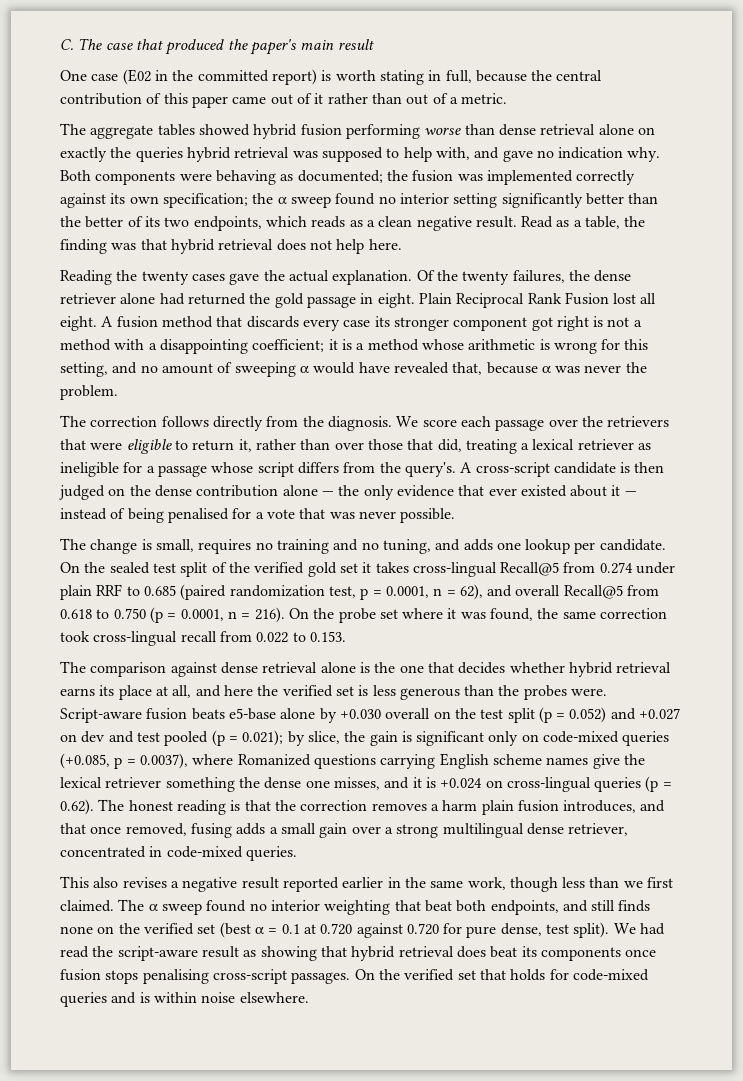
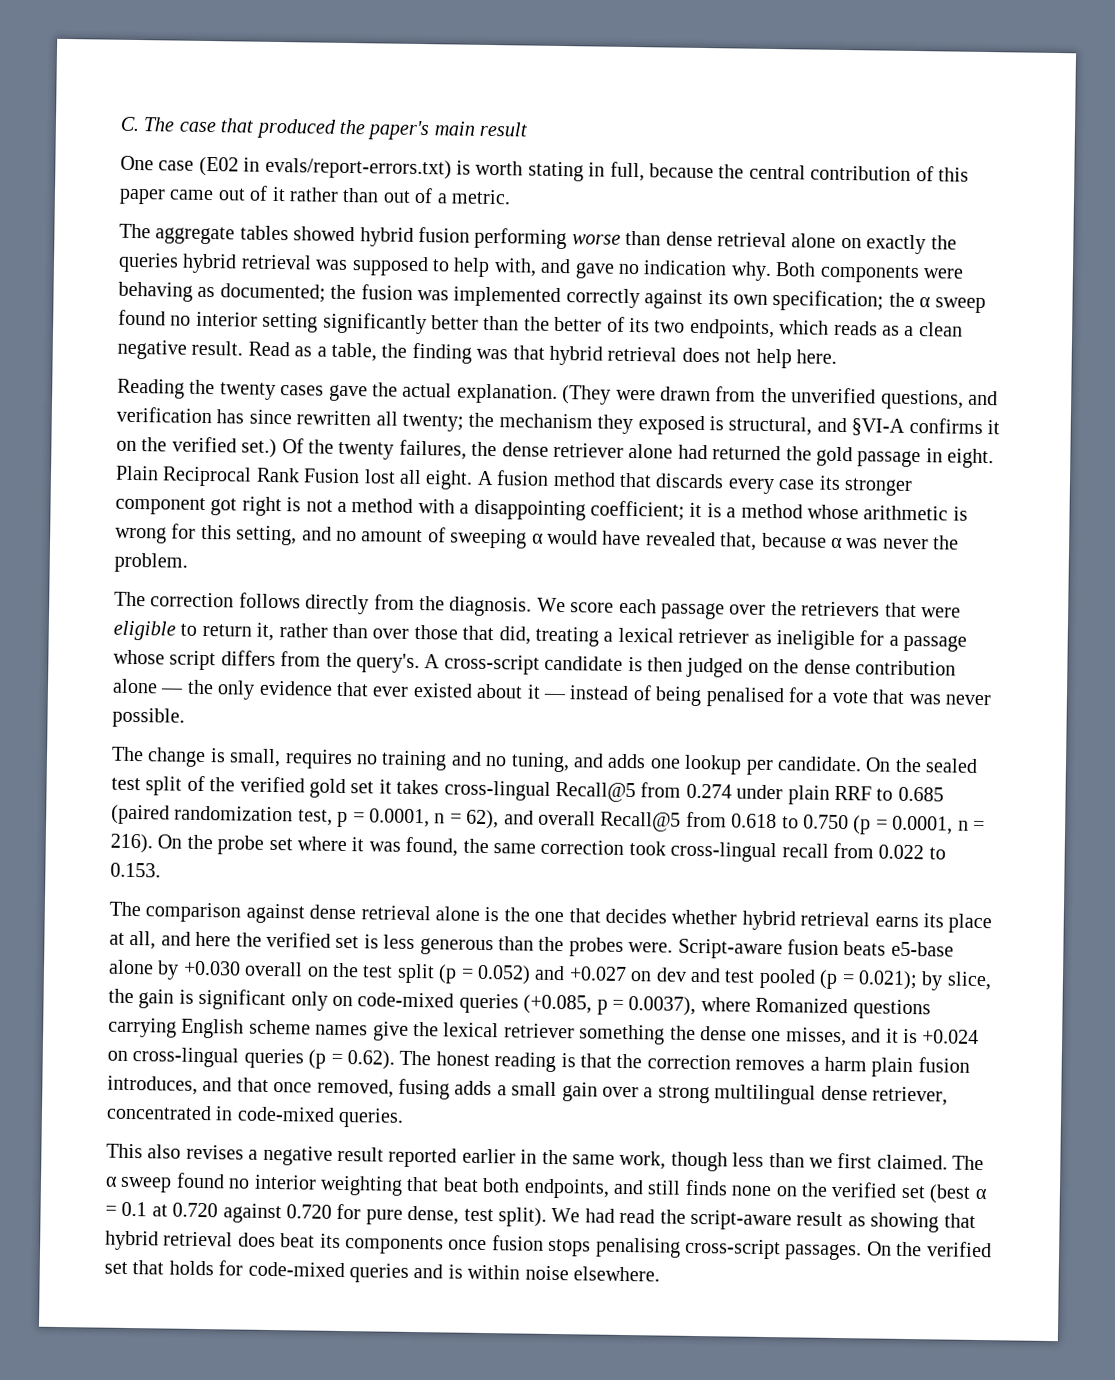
- One case (E02 in the committed report) is worth stating in full, because the central contribution of this paper came out of it rather than out of a metric.
+ One case (E02 in evals/report-errors.txt) is worth stating in full, because the central contribution of this paper came out of it rather than out of a metric.
+ (They were drawn from the unverified questions, and verification has since rewritten all twenty; the mechanism they exposed is structural, and §VI-A confirms it on the verified set.)

